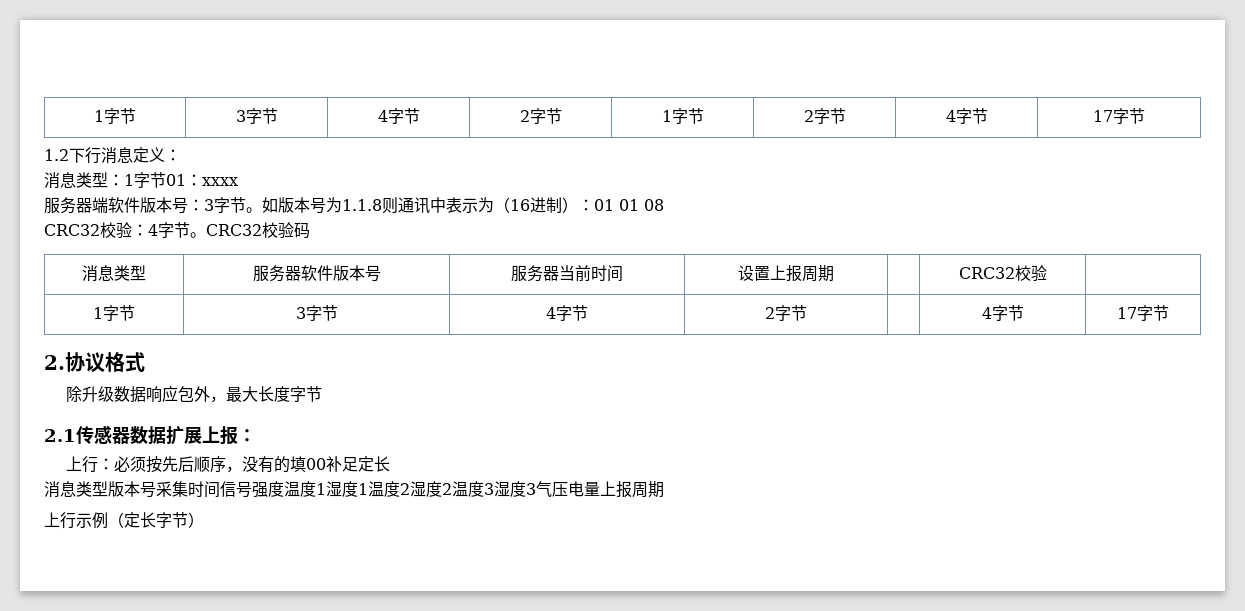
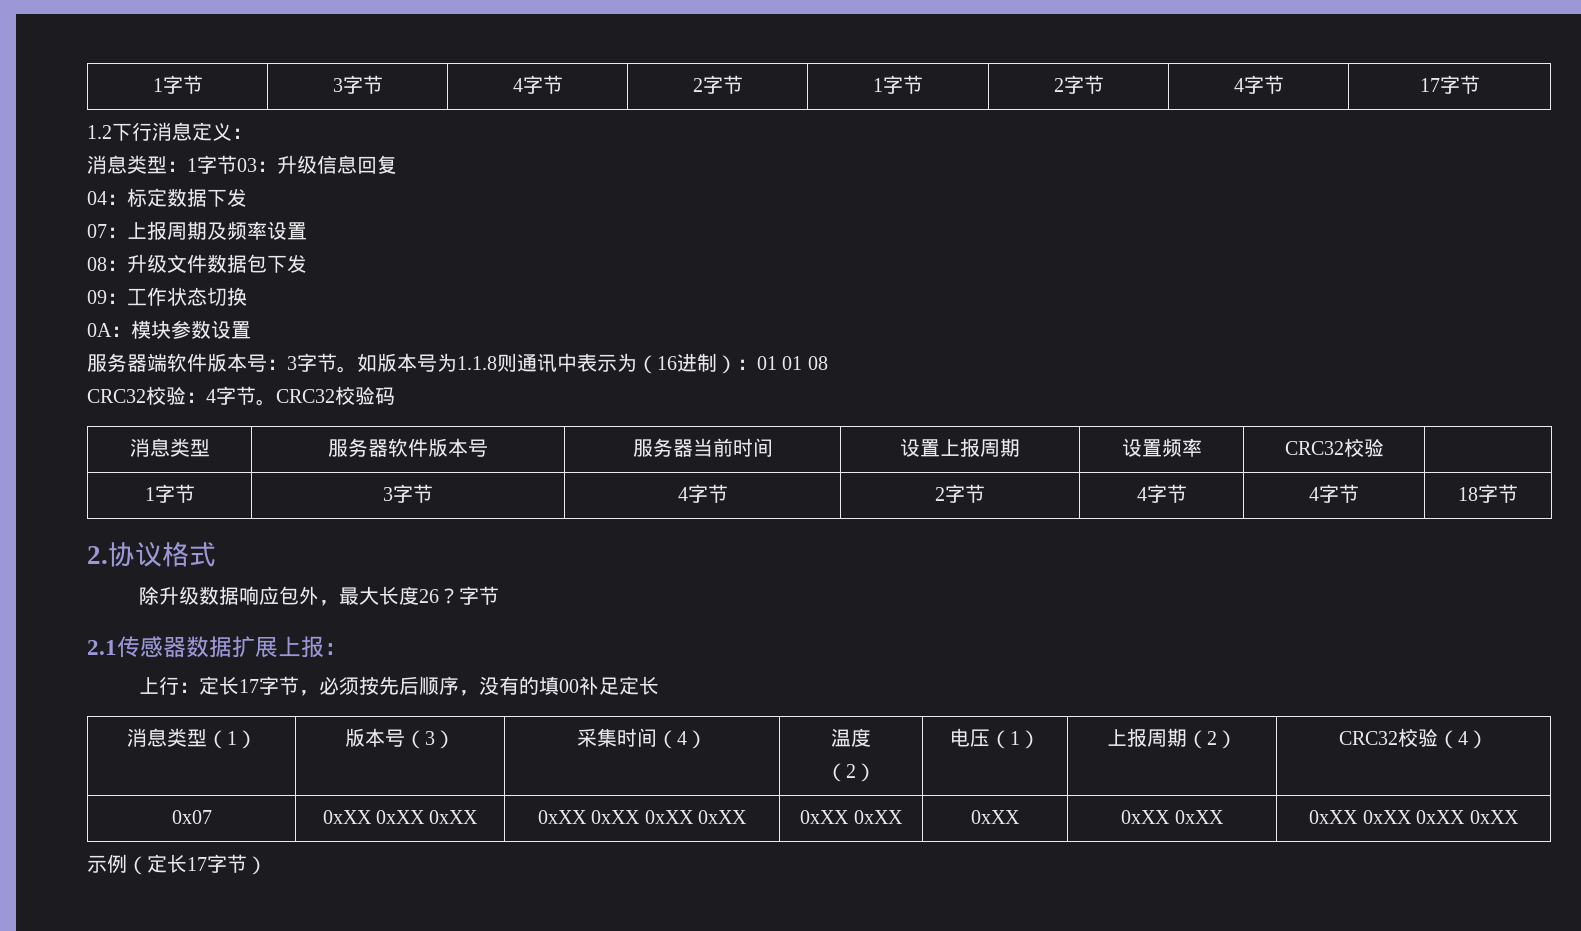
- 消息类型：1字节01：xxxx
+ 消息类型：1字节03：升级信息回复
+ 04：标定数据下发
+ 07：上报周期及频率设置
+ 08：升级文件数据包下发
+ 09：工作状态切换
+ 0A：模块参数设置
- 消息类型 | 服务器软件版本号 | 服务器当前时间 | 设置上报周期 | | CRC32校验 |
+ 消息类型 | 服务器软件版本号 | 服务器当前时间 | 设置上报周期 | 设置频率 | CRC32校验 |
- 1字节 | 3字节 | 4字节 | 2字节 | | 4字节 | 17字节
+ 1字节 | 3字节 | 4字节 | 2字节 | 4字节 | 4字节 | 18字节
- 除升级数据响应包外，最大长度字节
+ 除升级数据响应包外，最大长度26？字节
- 上行：必须按先后顺序，没有的填00补足定长
+ 上行：定长17字节，必须按先后顺序，没有的填00补足定长
- 消息类型版本号采集时间信号强度温度1湿度1温度2湿度2温度3湿度3气压电量上报周期
- 上行示例（定长字节）
+ 消息类型（1） | 版本号（3） | 采集时间（4） | 温度
+ （2） | 电压（1） | 上报周期（2） | CRC32校验（4）
+ 0x07 | 0xXX 0xXX 0xXX | 0xXX 0xXX 0xXX 0xXX | 0xXX 0xXX | 0xXX | 0xXX 0xXX | 0xXX 0xXX 0xXX 0xXX
+ 示例（定长17字节）

